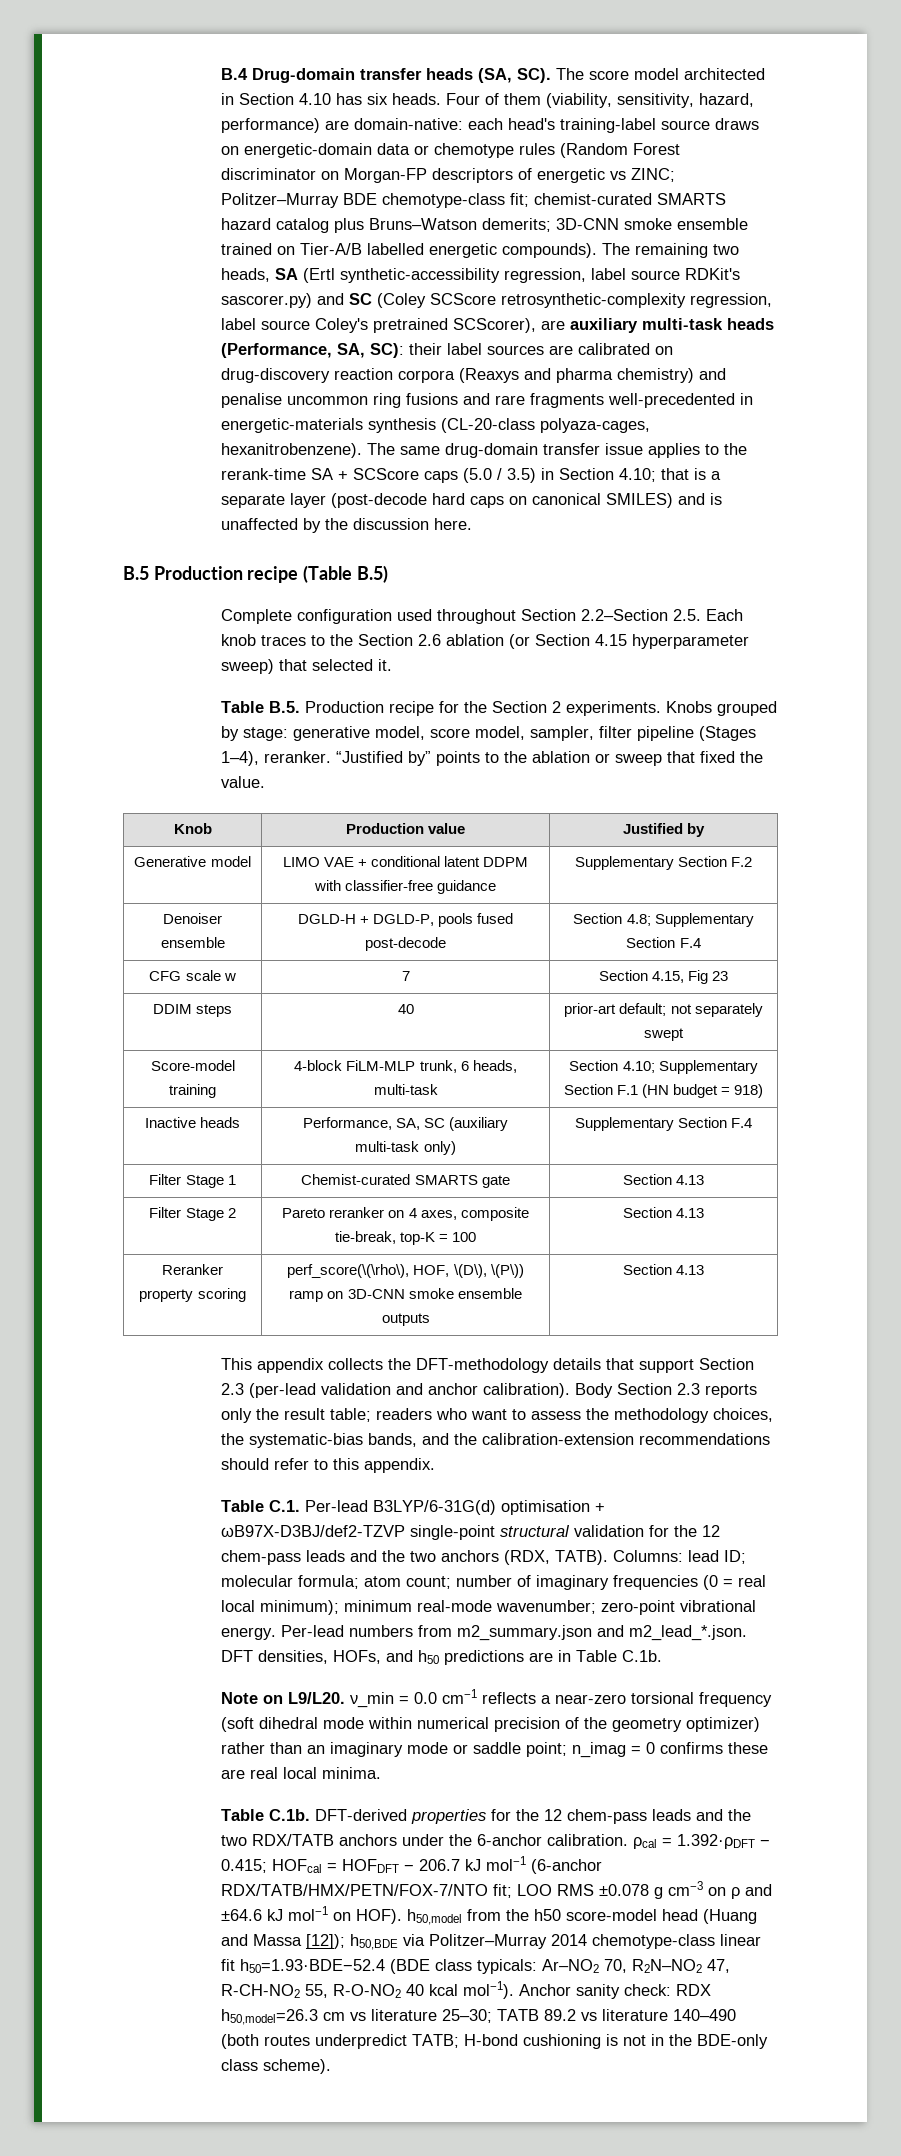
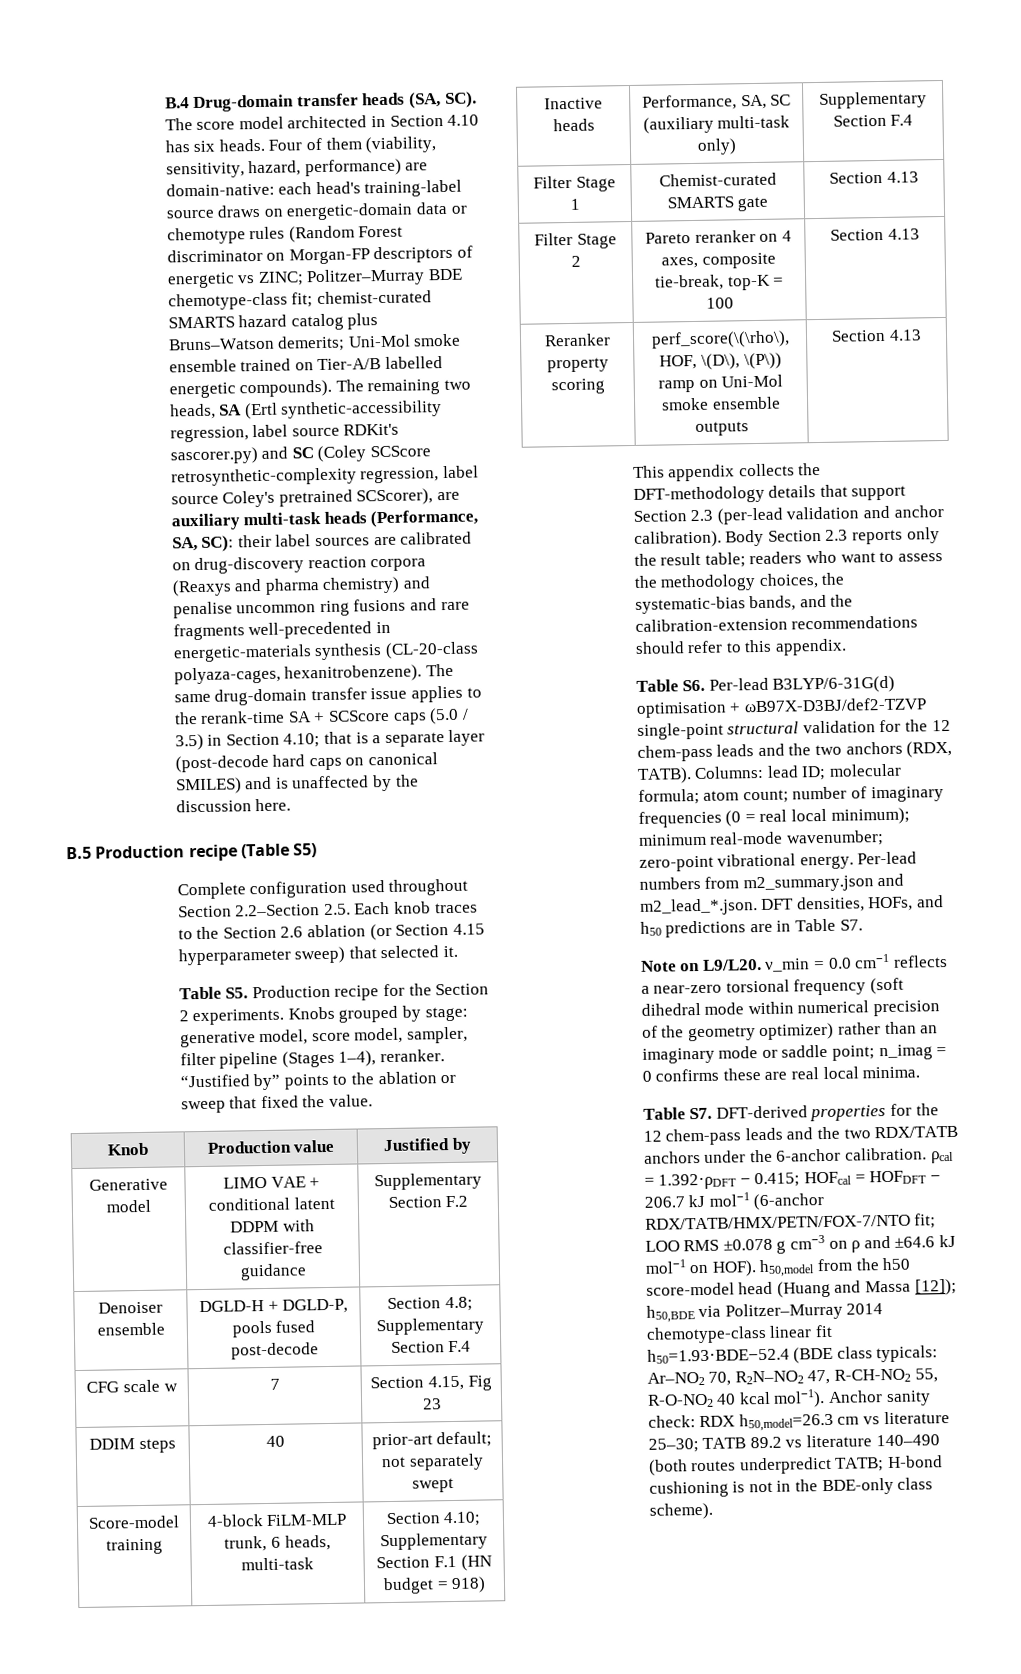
- Four of them (viability, sensitivity, hazard, performance) are domain-native: each head's training-label source draws on energetic-domain data or chemotype rules (Random Forest discriminator on Morgan-FP descriptors of energetic vs ZINC; Politzer–Murray BDE chemotype-class fit; chemist-curated SMARTS hazard catalog plus Bruns–Watson demerits; 3D-CNN smoke ensemble trained on Tier-A/B labelled energetic compounds).
+ Four of them (viability, sensitivity, hazard, performance) are domain-native: each head's training-label source draws on energetic-domain data or chemotype rules (Random Forest discriminator on Morgan-FP descriptors of energetic vs ZINC; Politzer–Murray BDE chemotype-class fit; chemist-curated SMARTS hazard catalog plus Bruns–Watson demerits; Uni-Mol smoke ensemble trained on Tier-A/B labelled energetic compounds).
- B.5 Production recipe (Table B.5)
+ B.5 Production recipe (Table S5)
- Table B.5. Production recipe for the Section 2 experiments.
+ Table S5. Production recipe for the Section 2 experiments.
- Reranker property scoring | perf_score(\(\rho\), HOF, \(D\), \(P\)) ramp on 3D-CNN smoke ensemble outputs | Section 4.13
+ Reranker property scoring | perf_score(\(\rho\), HOF, \(D\), \(P\)) ramp on Uni-Mol smoke ensemble outputs | Section 4.13
- Table C.1. Per-lead B3LYP/6-31G(d) optimisation + ωB97X-D3BJ/def2-TZVP single-point structural validation for the 12 chem-pass leads and the two anchors (RDX, TATB).
+ Table S6. Per-lead B3LYP/6-31G(d) optimisation + ωB97X-D3BJ/def2-TZVP single-point structural validation for the 12 chem-pass leads and the two anchors (RDX, TATB).
- Per-lead numbers from m2_summary.json and m2_lead_*.json. DFT densities, HOFs, and h50 predictions are in Table C.1b.
+ Per-lead numbers from m2_summary.json and m2_lead_*.json. DFT densities, HOFs, and h50 predictions are in Table S7.
- Table C.1b. DFT-derived properties for the 12 chem-pass leads and the two RDX/TATB anchors under the 6-anchor calibration. ρcal = 1.392·ρDFT − 0.415;
+ Table S7. DFT-derived properties for the 12 chem-pass leads and the two RDX/TATB anchors under the 6-anchor calibration. ρcal = 1.392·ρDFT − 0.415;

